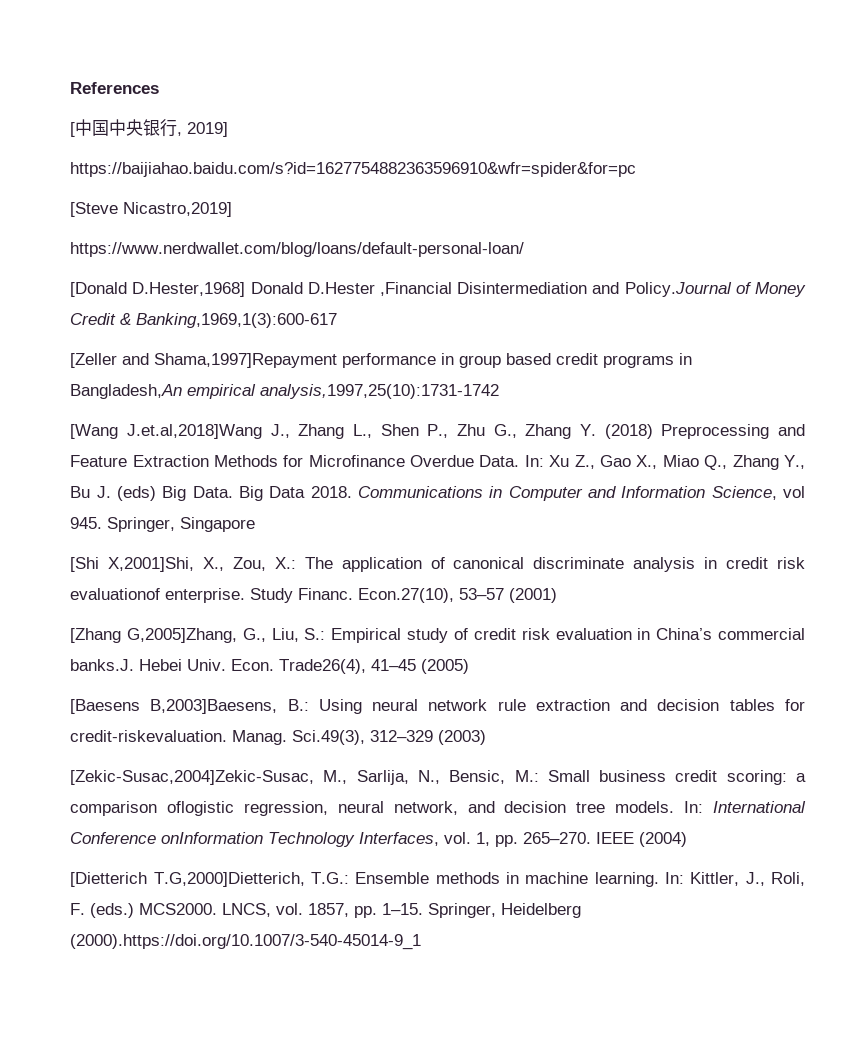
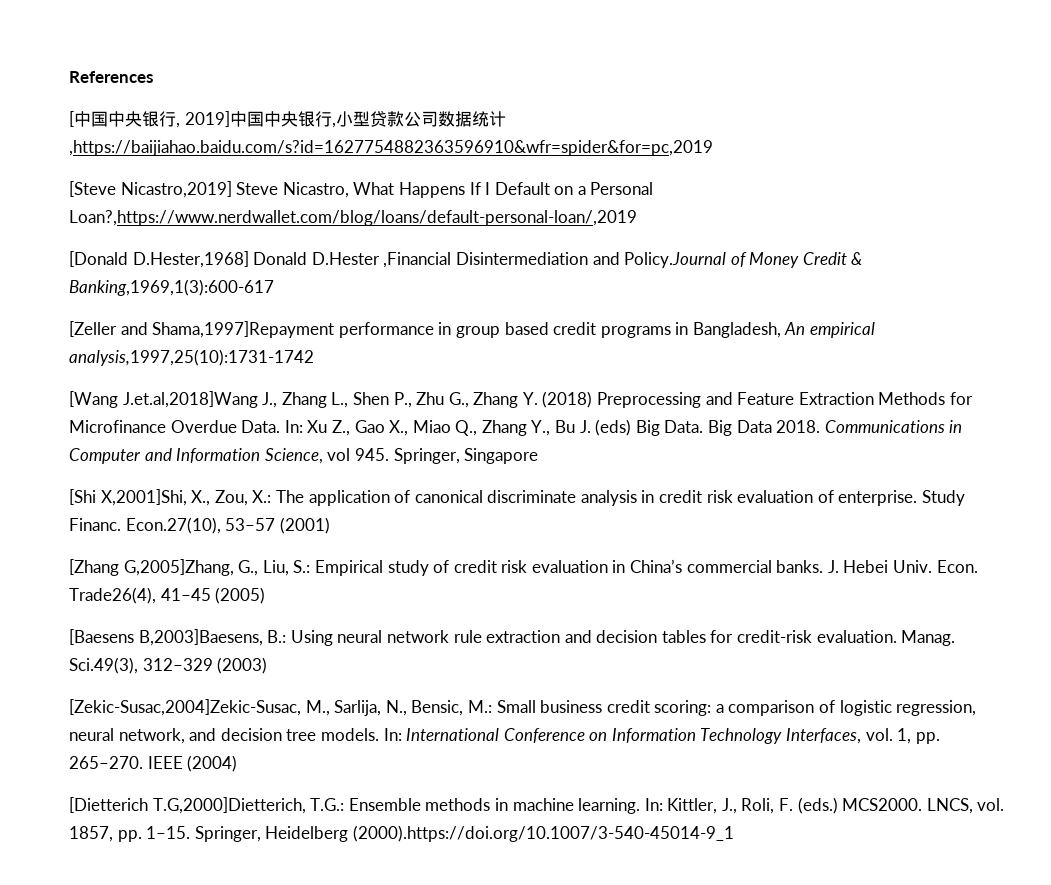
- [中国中央银行, 2019]
- https://baijiahao.baidu.com/s?id=1627754882363596910&wfr=spider&for=pc
- [Steve Nicastro,2019]
- https://www.nerdwallet.com/blog/loans/default-personal-loan/
+ [中国中央银行, 2019]中国中央银行,小型贷款公司数据统计,https://baijiahao.baidu.com/s?id=1627754882363596910&wfr=spider&for=pc,2019
+ [Steve Nicastro,2019] Steve Nicastro, What Happens If I Default on a Personal Loan?,https://www.nerdwallet.com/blog/loans/default-personal-loan/,2019
- [Zeller and Shama,1997]Repayment performance in group based credit programs in Bangladesh,An empirical analysis,1997,25(10):1731-1742
+ [Zeller and Shama,1997]Repayment performance in group based credit programs in Bangladesh, An empirical analysis,1997,25(10):1731-1742
- [Shi X,2001]Shi, X., Zou, X.: The application of canonical discriminate analysis in credit risk evaluationof enterprise.
+ [Shi X,2001]Shi, X., Zou, X.: The application of canonical discriminate analysis in credit risk evaluation of enterprise.
- [Zhang G,2005]Zhang, G., Liu, S.: Empirical study of credit risk evaluation in China’s commercial banks.J. Hebei Univ.
+ [Zhang G,2005]Zhang, G., Liu, S.: Empirical study of credit risk evaluation in China’s commercial banks. J. Hebei Univ.
- [Baesens B,2003]Baesens, B.: Using neural network rule extraction and decision tables for credit-riskevaluation.
+ [Baesens B,2003]Baesens, B.: Using neural network rule extraction and decision tables for credit-risk evaluation.
- [Zekic-Susac,2004]Zekic-Susac, M., Sarlija, N., Bensic, M.: Small business credit scoring: a comparison oflogistic regression, neural network, and decision tree models.
+ [Zekic-Susac,2004]Zekic-Susac, M., Sarlija, N., Bensic, M.: Small business credit scoring: a comparison of logistic regression, neural network, and decision tree models.
- In: International Conference onInformation Technology Interfaces, vol. 1, pp. 265–270.
+ In: International Conference on Information Technology Interfaces, vol. 1, pp. 265–270.

